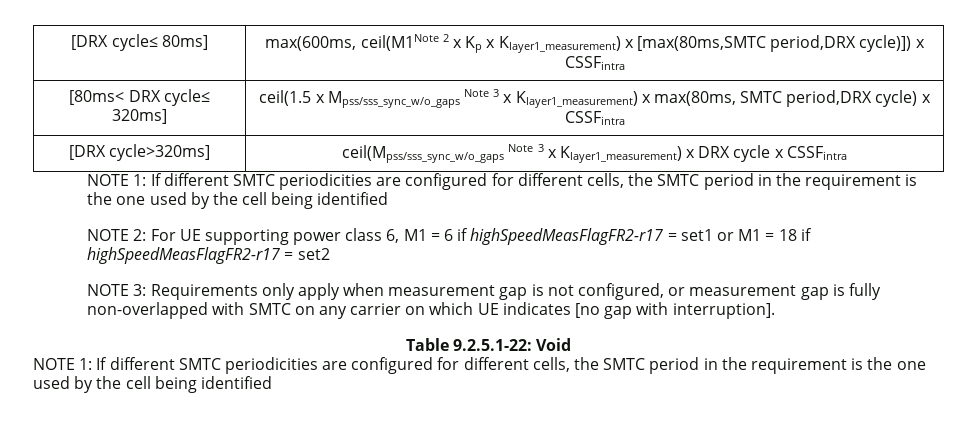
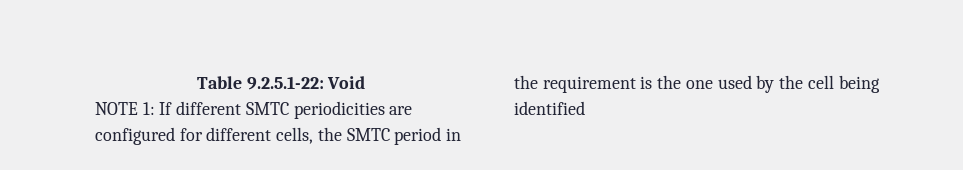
- [DRX cycle≤ 80ms] | max(600ms, ceil(M1Note 2 x Kp x Klayer1_measurement) x [max(80ms,SMTC period,DRX cycle)]) x CSSFintra
- [80ms< DRX cycle≤ 320ms] | ceil(1.5 x Mpss/sss_sync_w/o_gaps Note 3 x Klayer1_measurement) x max(80ms, SMTC period,DRX cycle) x CSSFintra
- [DRX cycle>320ms] | ceil(Mpss/sss_sync_w/o_gaps Note 3 x Klayer1_measurement) x DRX cycle x CSSFintra
- NOTE 1: If different SMTC periodicities are configured for different cells, the SMTC period in the requirement is the one used by the cell being identified
- NOTE 2: For UE supporting power class 6, M1 = 6 if highSpeedMeasFlagFR2-r17 = set1 or M1 = 18 if highSpeedMeasFlagFR2-r17 = set2
- NOTE 3: Requirements only apply when measurement gap is not configured, or measurement gap is fully non-overlapped with SMTC on any carrier on which UE indicates [no gap with interruption].

